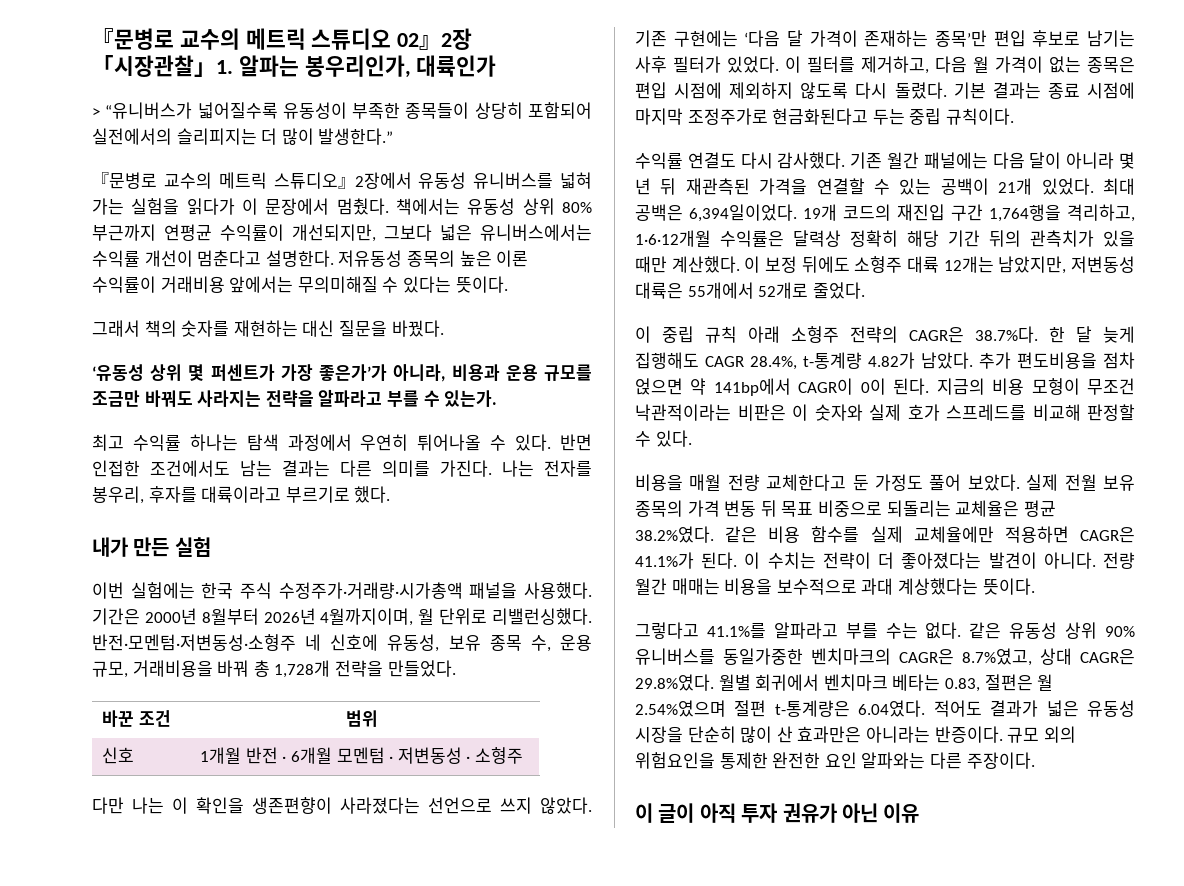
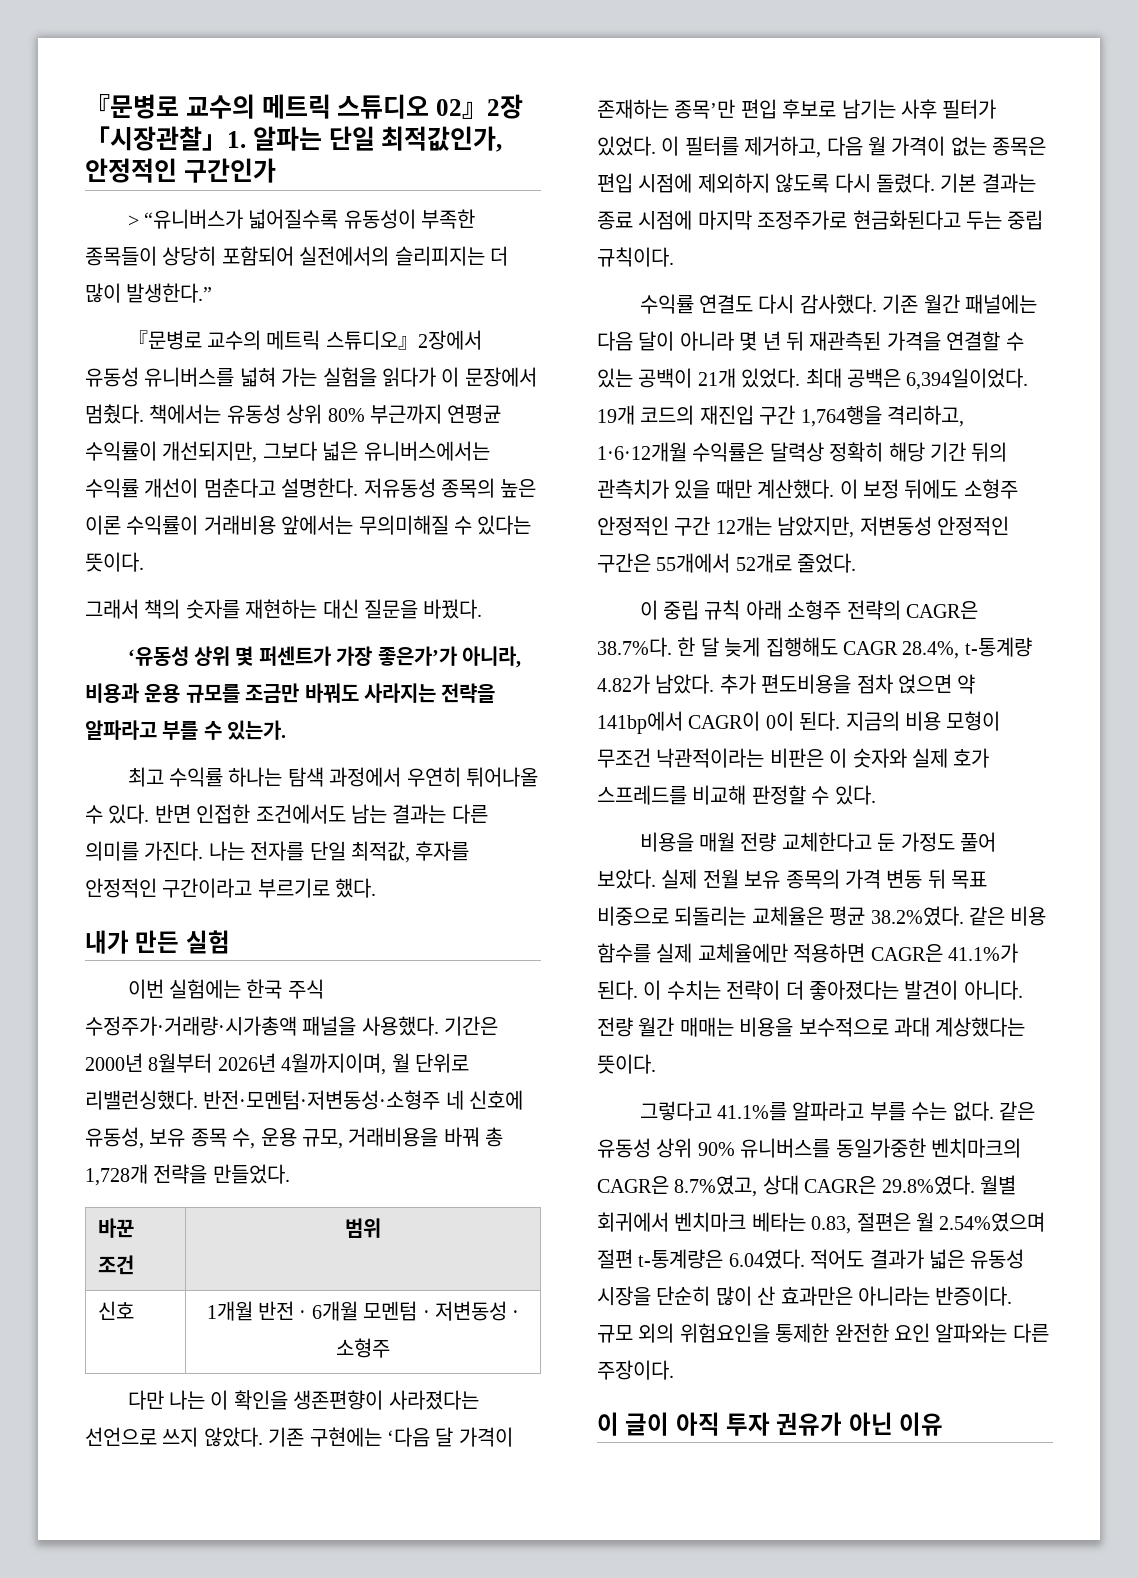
- 『문병로 교수의 메트릭 스튜디오 02』2장「시장관찰」1. 알파는 봉우리인가, 대륙인가
+ 『문병로 교수의 메트릭 스튜디오 02』2장「시장관찰」1. 알파는 단일 최적값인가, 안정적인 구간인가
- 나는 전자를 봉우리, 후자를 대륙이라고 부르기로 했다.
+ 나는 전자를 단일 최적값, 후자를 안정적인 구간이라고 부르기로 했다.
- 이 보정 뒤에도 소형주 대륙 12개는 남았지만, 저변동성 대륙은 55개에서 52개로 줄었다.
+ 이 보정 뒤에도 소형주 안정적인 구간 12개는 남았지만, 저변동성 안정적인 구간은 55개에서 52개로 줄었다.

